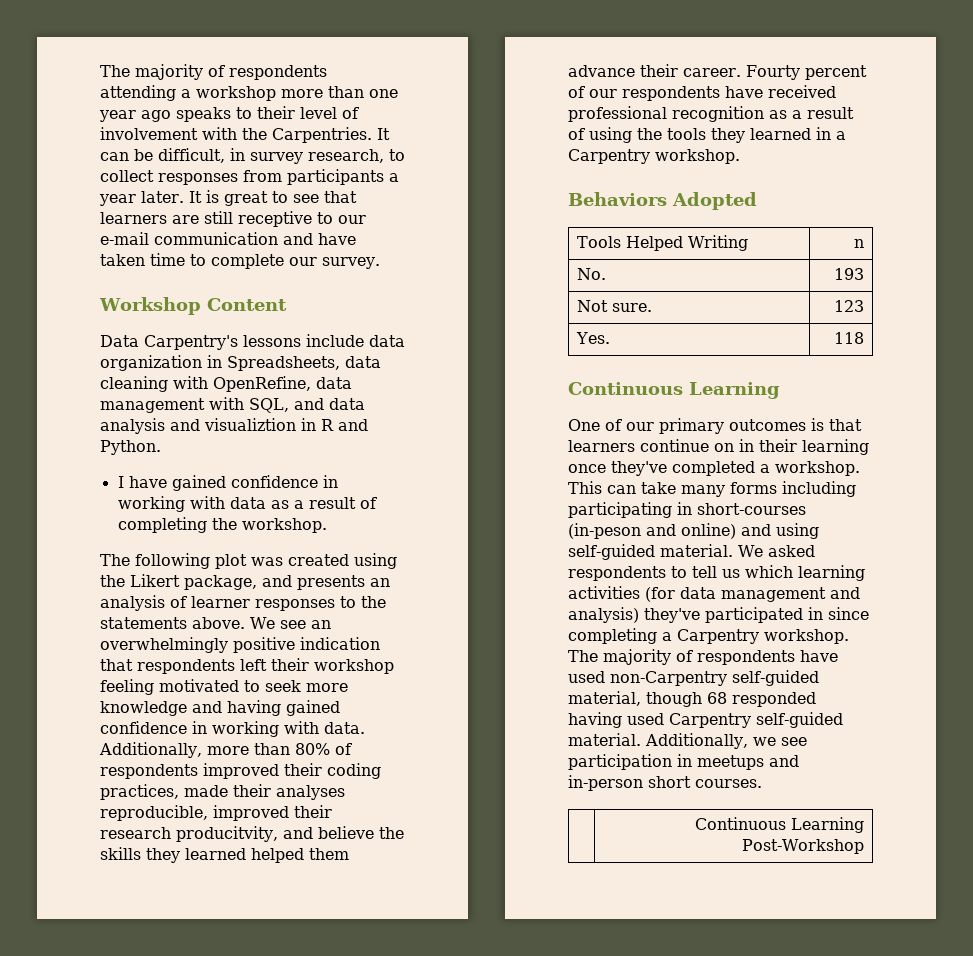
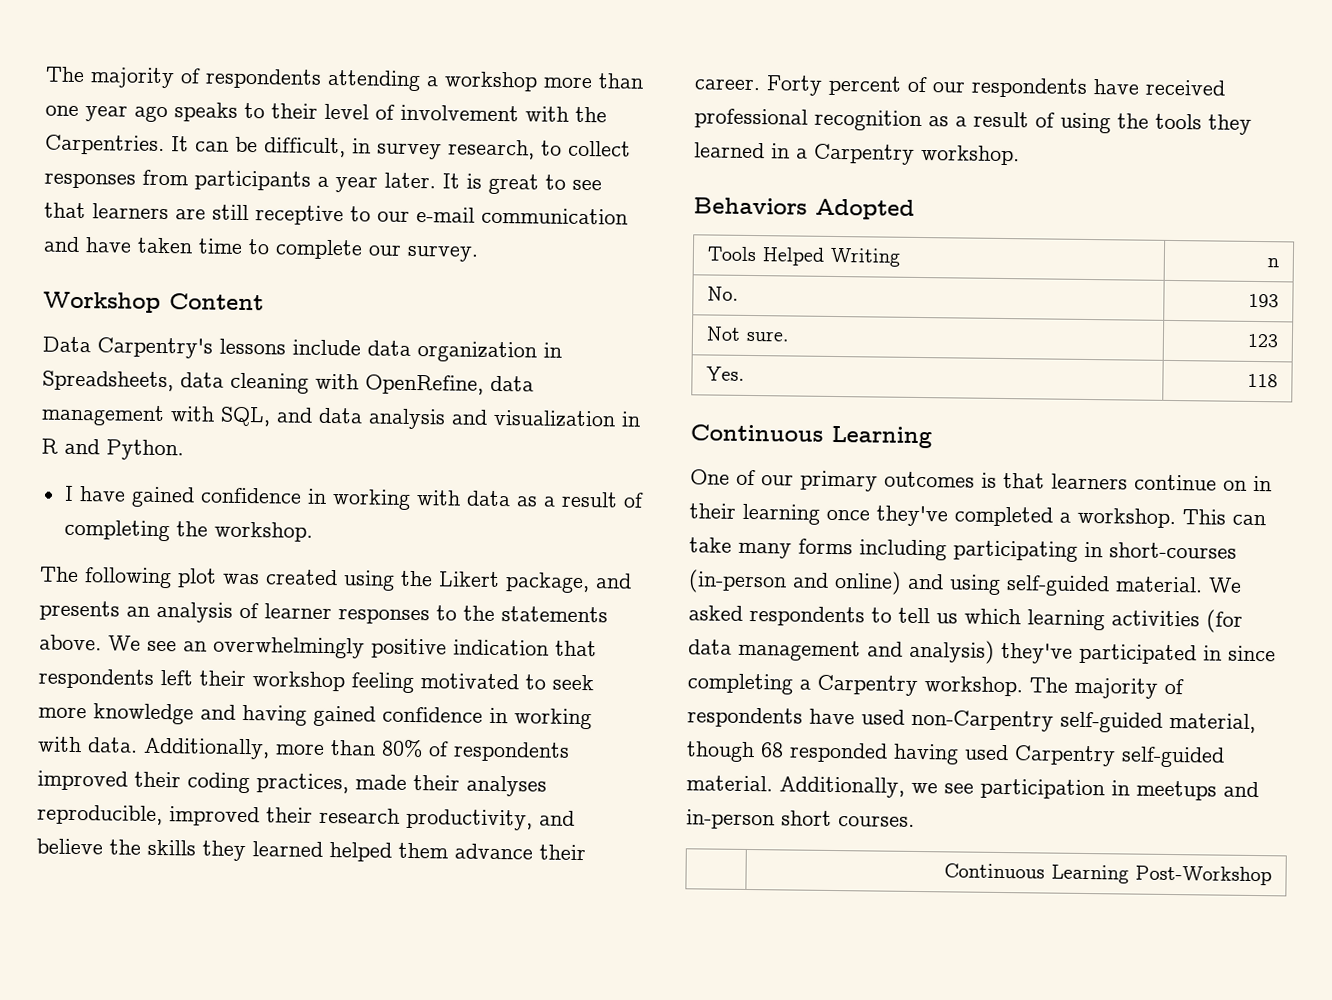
- Data Carpentry's lessons include data organization in Spreadsheets, data cleaning with OpenRefine, data management with SQL, and data analysis and visualiztion in R and Python.
+ Data Carpentry's lessons include data organization in Spreadsheets, data cleaning with OpenRefine, data management with SQL, and data analysis and visualization in R and Python.
- Additionally, more than 80% of respondents improved their coding practices, made their analyses reproducible, improved their research producitvity, and believe the skills they learned helped them advance their career.
+ Additionally, more than 80% of respondents improved their coding practices, made their analyses reproducible, improved their research productivity, and believe the skills they learned helped them advance their career.
- Fourty percent of our respondents have received professional recognition as a result of using the tools they learned in a Carpentry workshop.
+ Forty percent of our respondents have received professional recognition as a result of using the tools they learned in a Carpentry workshop.
- This can take many forms including participating in short-courses (in-peson and online) and using self-guided material.
+ This can take many forms including participating in short-courses (in-person and online) and using self-guided material.

